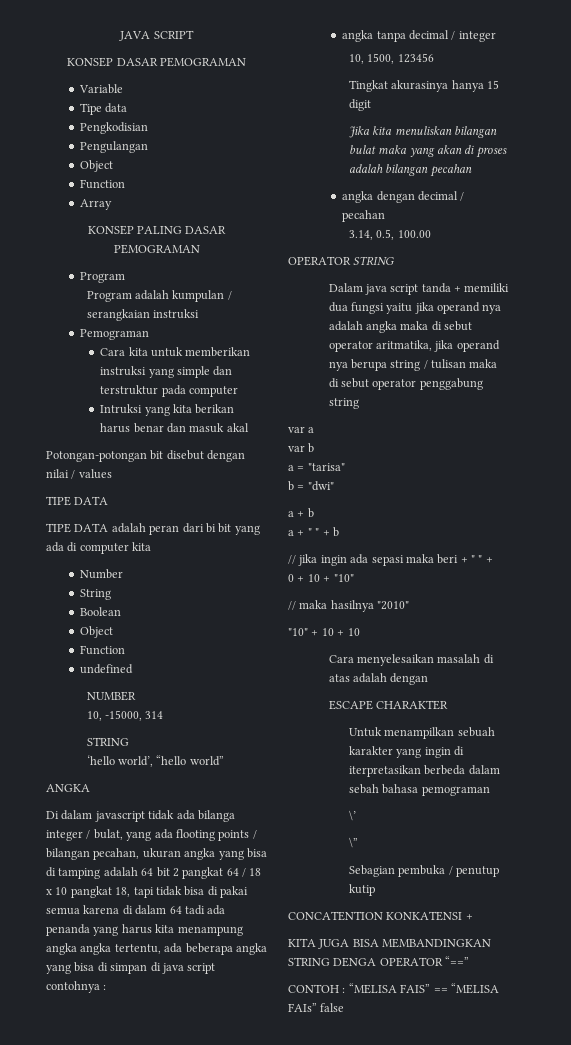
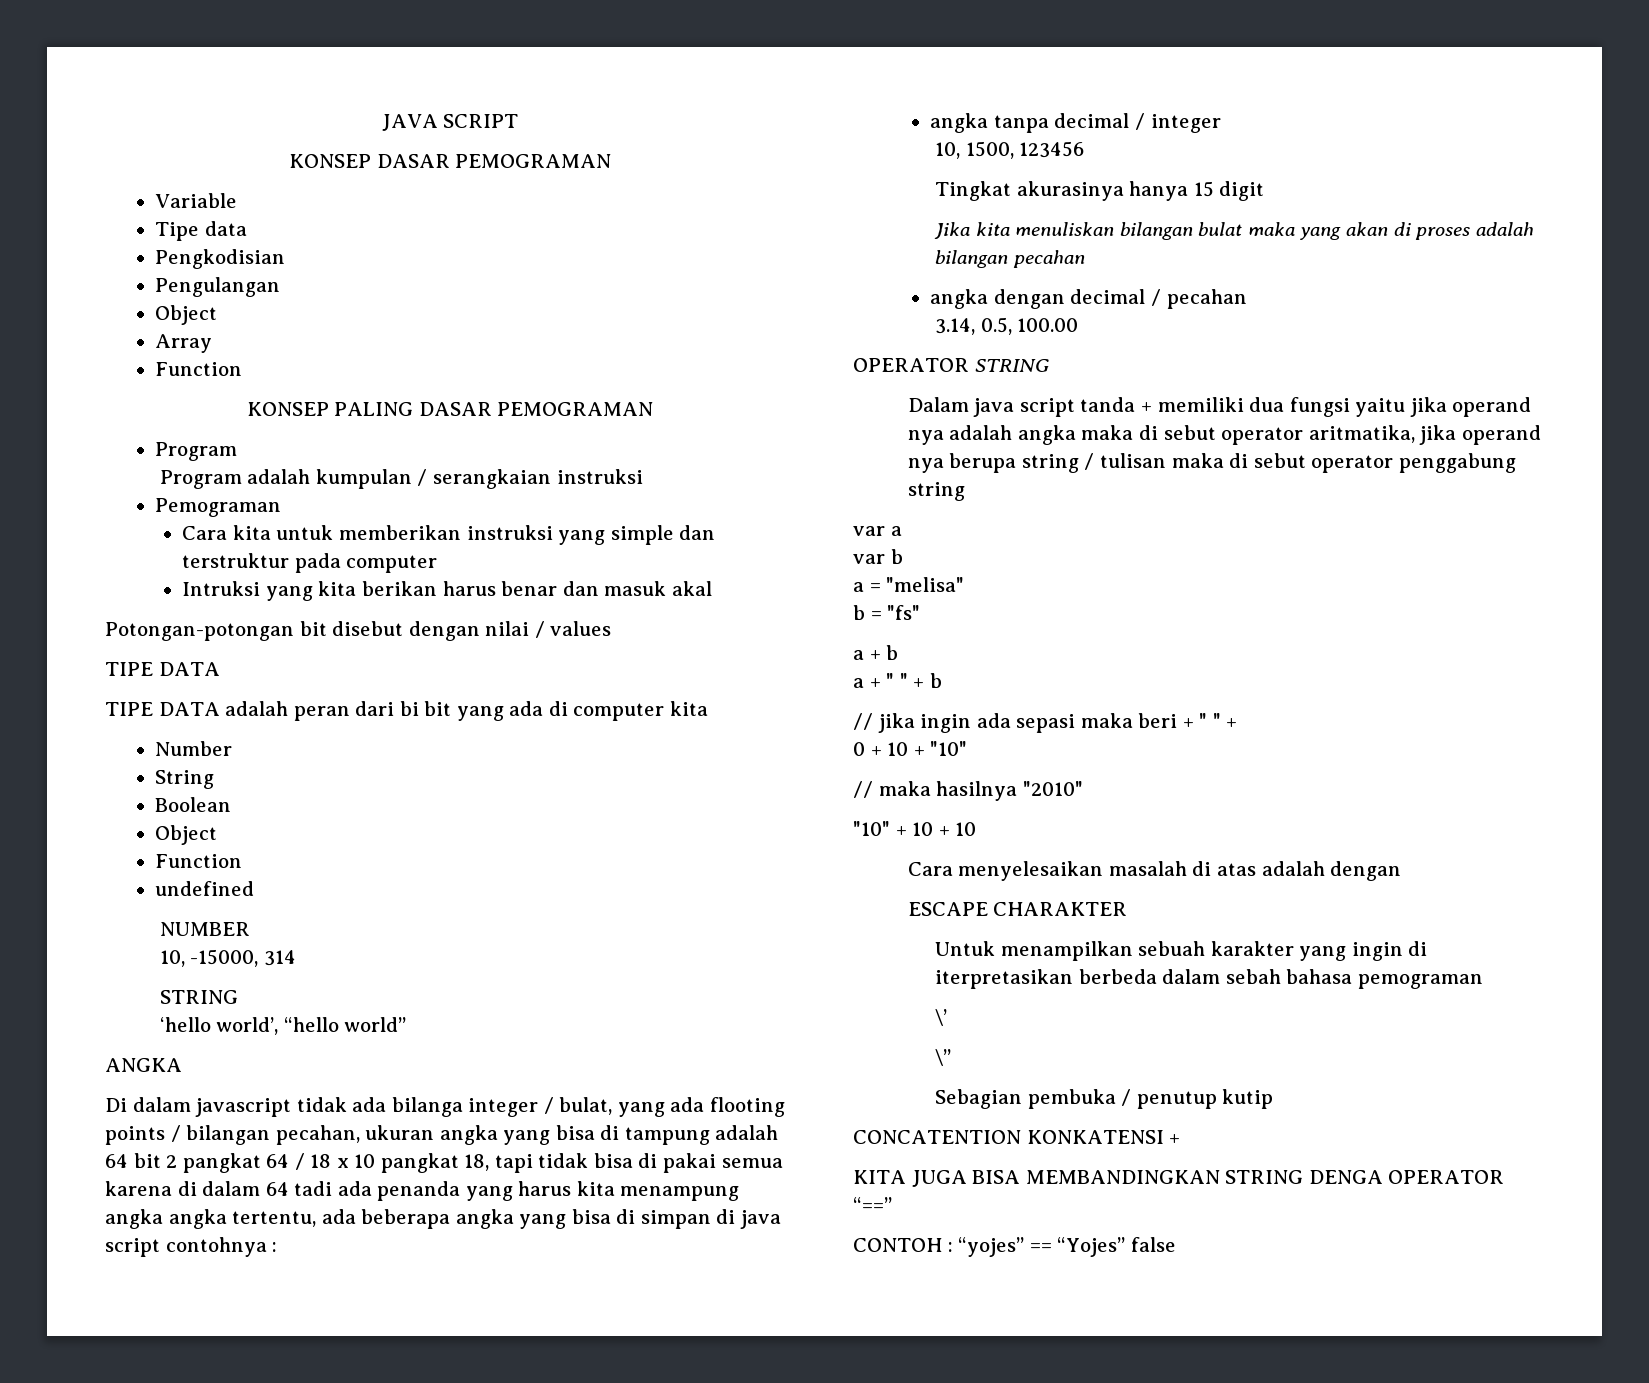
  Pengulangan
  Object
+ Array
  Function
- Array
- Di dalam javascript tidak ada bilanga integer / bulat, yang ada flooting points / bilangan pecahan, ukuran angka yang bisa di tamping adalah 64 bit 2 pangkat 64 / 18 x 10 pangkat 18, tapi tidak bisa di pakai semua karena di dalam 64 tadi ada penanda yang harus kita menampung angka angka tertentu, ada beberapa angka yang bisa di simpan di java script contohnya :
+ Di dalam javascript tidak ada bilanga integer / bulat, yang ada flooting points / bilangan pecahan, ukuran angka yang bisa di tampung adalah 64 bit 2 pangkat 64 / 18 x 10 pangkat 18, tapi tidak bisa di pakai semua karena di dalam 64 tadi ada penanda yang harus kita menampung angka angka tertentu, ada beberapa angka yang bisa di simpan di java script contohnya :
- a = "tarisa"
+ a = "melisa"
- b = "dwi"
+ b = "fs"
- CONTOH : “MELISA FAIS” == “MELISA FAIs” false
+ CONTOH : “yojes” == “Yojes” false

